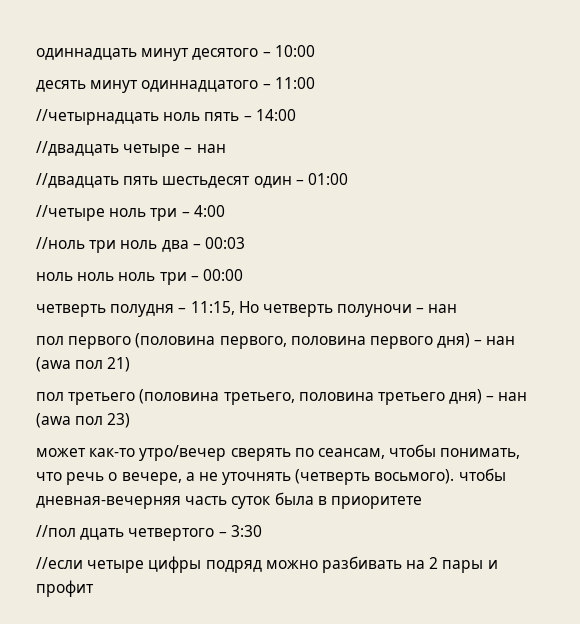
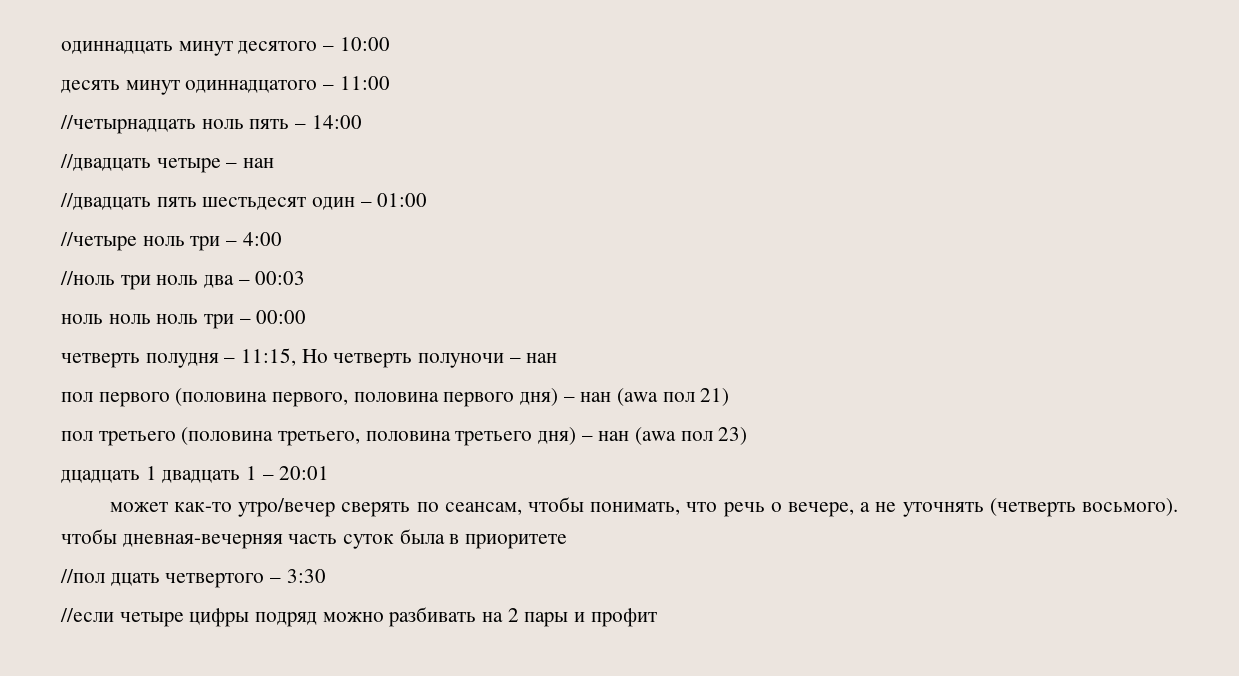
+ дцадцать 1 двадцать 1 – 20:01

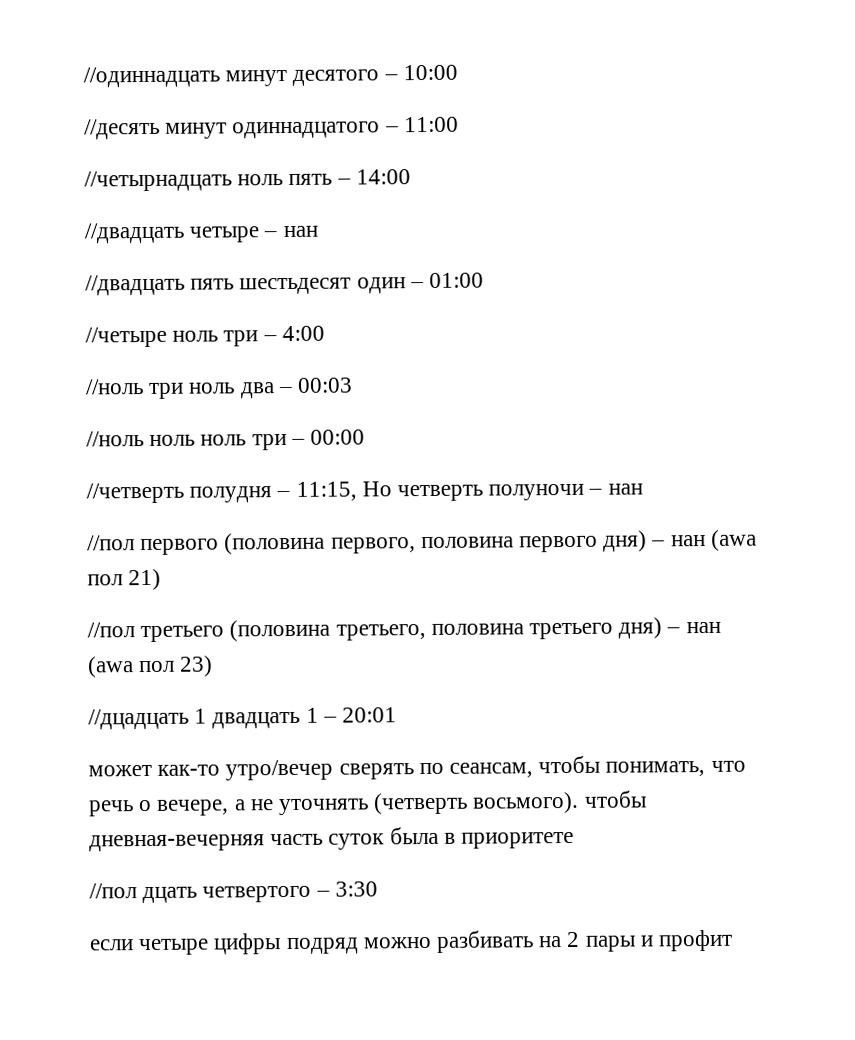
- одиннадцать минут десятого – 10:00
+ //одиннадцать минут десятого – 10:00
- десять минут одиннадцатого – 11:00
+ //десять минут одиннадцатого – 11:00
- ноль ноль ноль три – 00:00
+ //ноль ноль ноль три – 00:00
- четверть полудня – 11:15, Но четверть полуночи – нан
+ //четверть полудня – 11:15, Но четверть полуночи – нан
- пол первого (половина первого, половина первого дня) – нан (awa пол 21)
+ //пол первого (половина первого, половина первого дня) – нан (awa пол 21)
- пол третьего (половина третьего, половина третьего дня) – нан (awa пол 23)
+ //пол третьего (половина третьего, половина третьего дня) – нан (awa пол 23)
- дцадцать 1 двадцать 1 – 20:01
+ //дцадцать 1 двадцать 1 – 20:01
- //если четыре цифры подряд можно разбивать на 2 пары и профит
+ если четыре цифры подряд можно разбивать на 2 пары и профит

